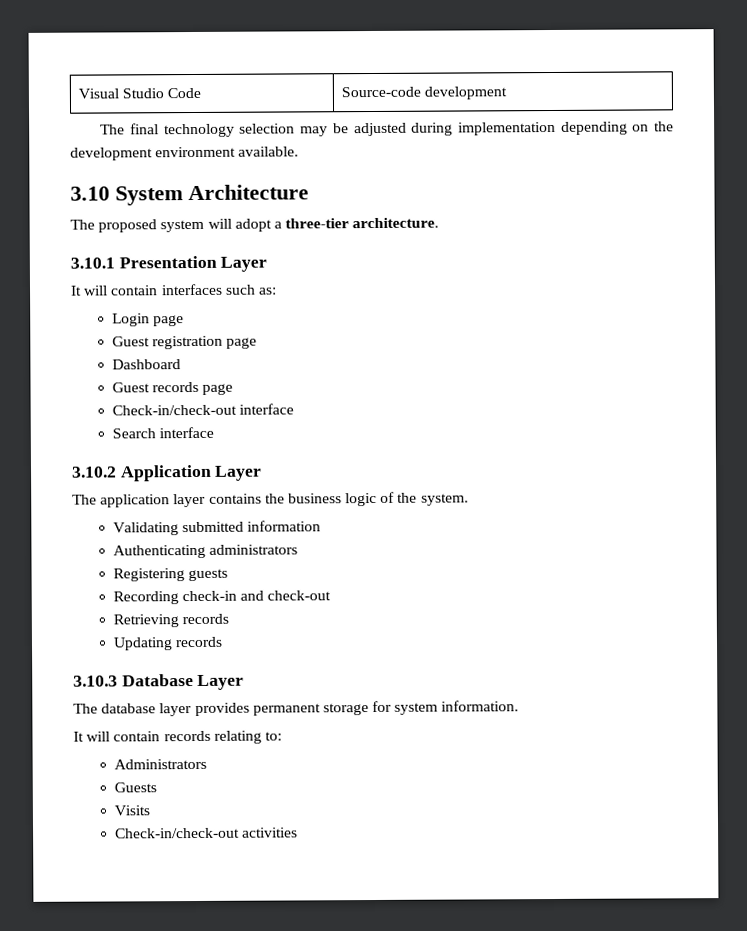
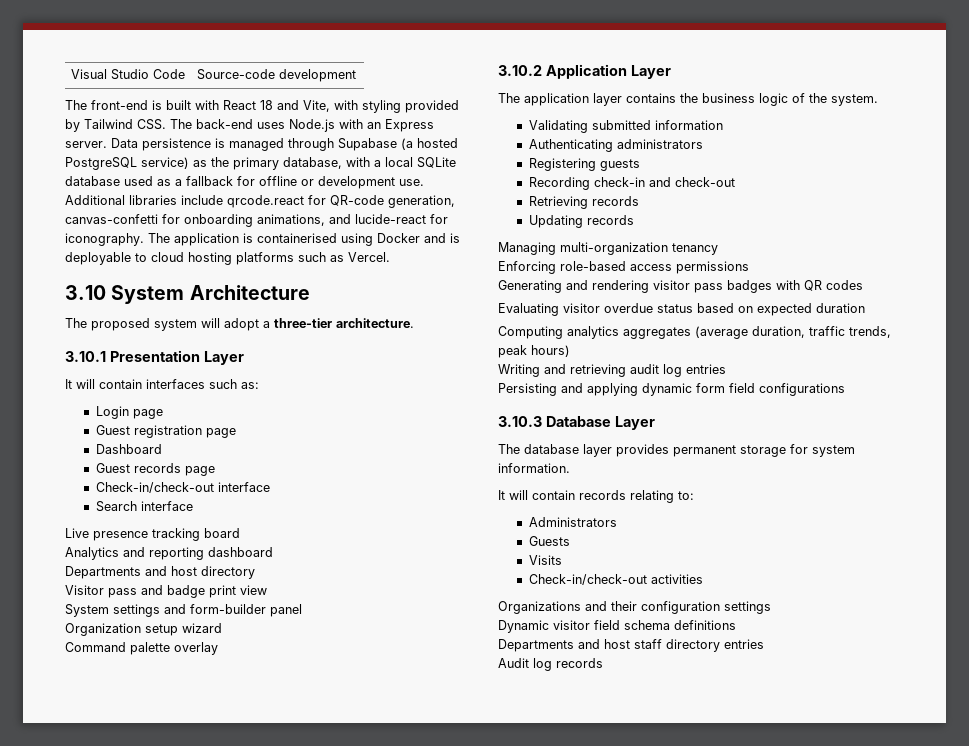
- The final technology selection may be adjusted during implementation depending on the development environment available.
+ The front-end is built with React 18 and Vite, with styling provided by Tailwind CSS. The back-end uses Node.js with an Express server. Data persistence is managed through Supabase (a hosted PostgreSQL service) as the primary database, with a local SQLite database used as a fallback for offline or development use. Additional libraries include qrcode.react for QR-code generation, canvas-confetti for onboarding animations, and lucide-react for iconography. The application is containerised using Docker and is deployable to cloud hosting platforms such as Vercel.
+ Live presence tracking board
+ Analytics and reporting dashboard
+ Departments and host directory
+ Visitor pass and badge print view
+ System settings and form-builder panel
+ Organization setup wizard
+ Command palette overlay
+ Managing multi-organization tenancy
+ Enforcing role-based access permissions
+ Generating and rendering visitor pass badges with QR codes
+ Evaluating visitor overdue status based on expected duration
+ Computing analytics aggregates (average duration, traffic trends, peak hours)
+ Writing and retrieving audit log entries
+ Persisting and applying dynamic form field configurations
+ Organizations and their configuration settings
+ Dynamic visitor field schema definitions
+ Departments and host staff directory entries
+ Audit log records

